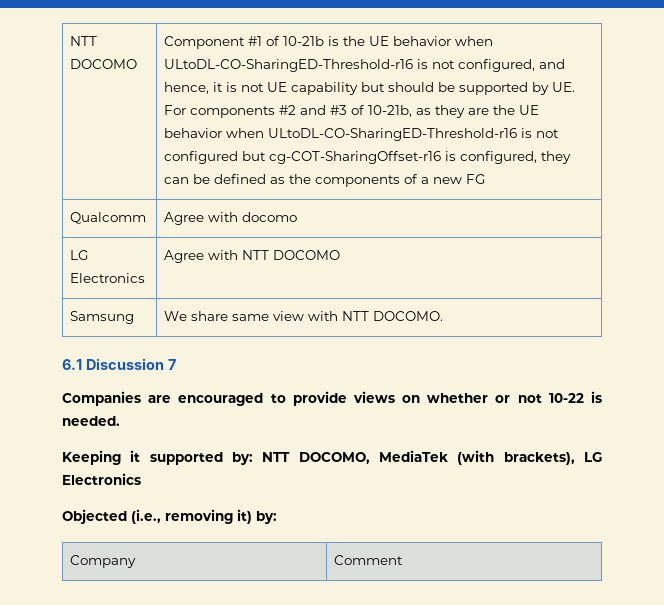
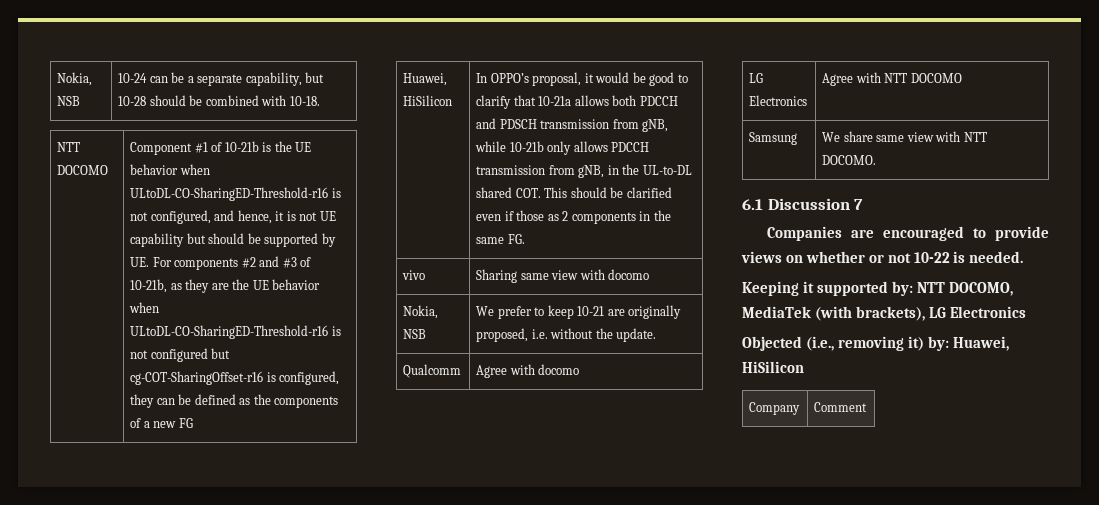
+ Nokia, NSB | 10-24 can be a separate capability, but 10-28 should be combined with 10-18.
+ Huawei, HiSilicon | In OPPO’s proposal, it would be good to clarify that 10-21a allows both PDCCH and PDSCH transmission from gNB, while 10-21b only allows PDCCH transmission from gNB, in the UL-to-DL shared COT. This should be clarified even if those as 2 components in the same FG.
+ vivo | Sharing same view with docomo
+ Nokia, NSB | We prefer to keep 10-21 are originally proposed, i.e. without the update.
- Objected (i.e., removing it) by:
+ Objected (i.e., removing it) by: Huawei, HiSilicon

